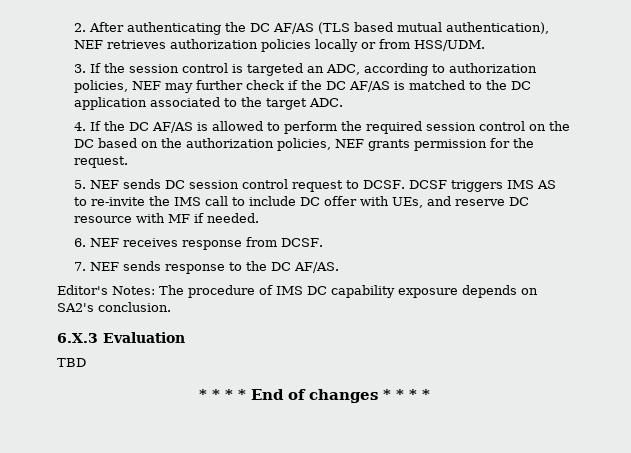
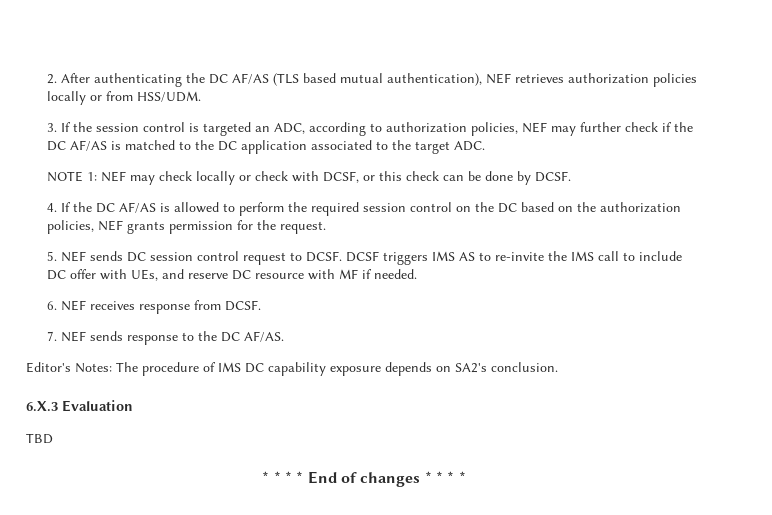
+ NOTE 1: NEF may check locally or check with DCSF, or this check can be done by DCSF.

